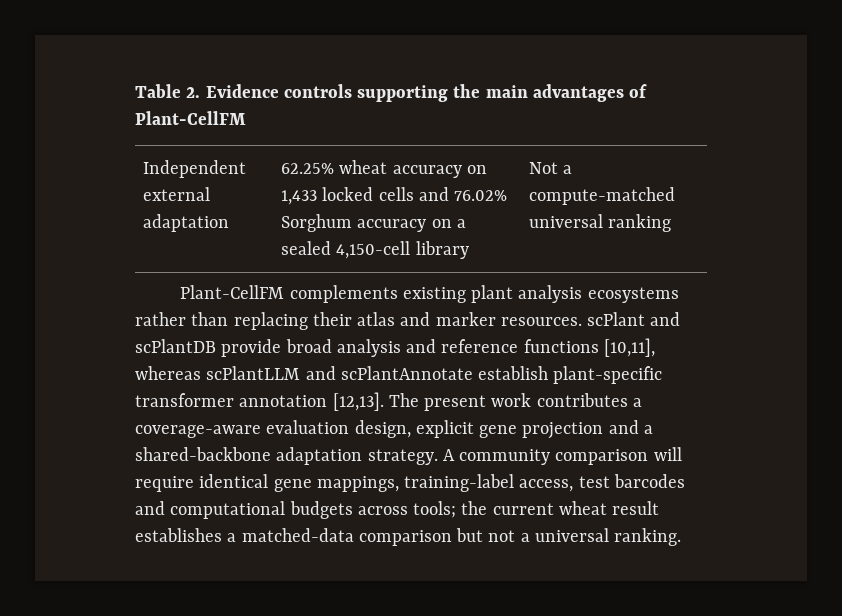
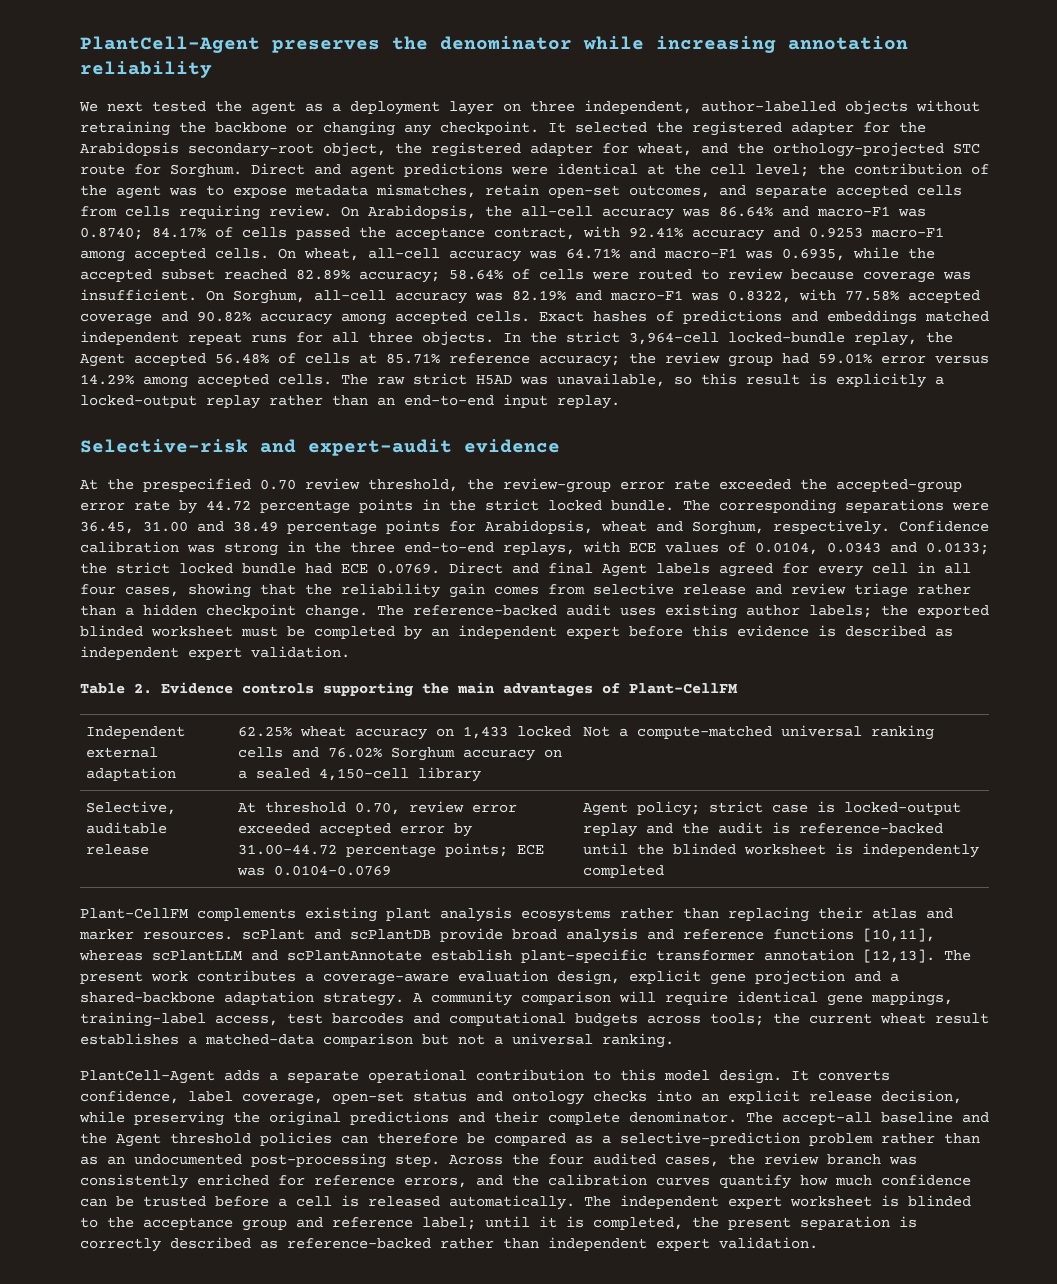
+ PlantCell-Agent preserves the denominator while increasing annotation reliability
+ We next tested the agent as a deployment layer on three independent, author-labelled objects without retraining the backbone or changing any checkpoint. It selected the registered adapter for the Arabidopsis secondary-root object, the registered adapter for wheat, and the orthology-projected STC route for Sorghum. Direct and agent predictions were identical at the cell level; the contribution of the agent was to expose metadata mismatches, retain open-set outcomes, and separate accepted cells from cells requiring review. On Arabidopsis, the all-cell accuracy was 86.64% and macro-F1 was 0.8740; 84.17% of cells passed the acceptance contract, with 92.41% accuracy and 0.9253 macro-F1 among accepted cells. On wheat, all-cell accuracy was 64.71% and macro-F1 was 0.6935, while the accepted subset reached 82.89% accuracy; 58.64% of cells were routed to review because coverage was insufficient. On Sorghum, all-cell accuracy was 82.19% and macro-F1 was 0.8322, with 77.58% accepted coverage and 90.82% accuracy among accepted cells. Exact hashes of predictions and embeddings matched independent repeat runs for all three objects. In the strict 3,964-cell locked-bundle replay, the Agent accepted 56.48% of cells at 85.71% reference accuracy; the review group had 59.01% error versus 14.29% among accepted cells. The raw strict H5AD was unavailable, so this result is explicitly a locked-output replay rather than an end-to-end input replay.
+ Selective-risk and expert-audit evidence
+ At the prespecified 0.70 review threshold, the review-group error rate exceeded the accepted-group error rate by 44.72 percentage points in the strict locked bundle. The corresponding separations were 36.45, 31.00 and 38.49 percentage points for Arabidopsis, wheat and Sorghum, respectively. Confidence calibration was strong in the three end-to-end replays, with ECE values of 0.0104, 0.0343 and 0.0133; the strict locked bundle had ECE 0.0769. Direct and final Agent labels agreed for every cell in all four cases, showing that the reliability gain comes from selective release and review triage rather than a hidden checkpoint change. The reference-backed audit uses existing author labels; the exported blinded worksheet must be completed by an independent expert before this evidence is described as independent expert validation.
+ Selective, auditable release | At threshold 0.70, review error exceeded accepted error by 31.00-44.72 percentage points; ECE was 0.0104-0.0769 | Agent policy; strict case is locked-output replay and the audit is reference-backed until the blinded worksheet is independently completed
+ PlantCell-Agent adds a separate operational contribution to this model design. It converts confidence, label coverage, open-set status and ontology checks into an explicit release decision, while preserving the original predictions and their complete denominator. The accept-all baseline and the Agent threshold policies can therefore be compared as a selective-prediction problem rather than as an undocumented post-processing step. Across the four audited cases, the review branch was consistently enriched for reference errors, and the calibration curves quantify how much confidence can be trusted before a cell is released automatically. The independent expert worksheet is blinded to the acceptance group and reference label; until it is completed, the present separation is correctly described as reference-backed rather than independent expert validation.

